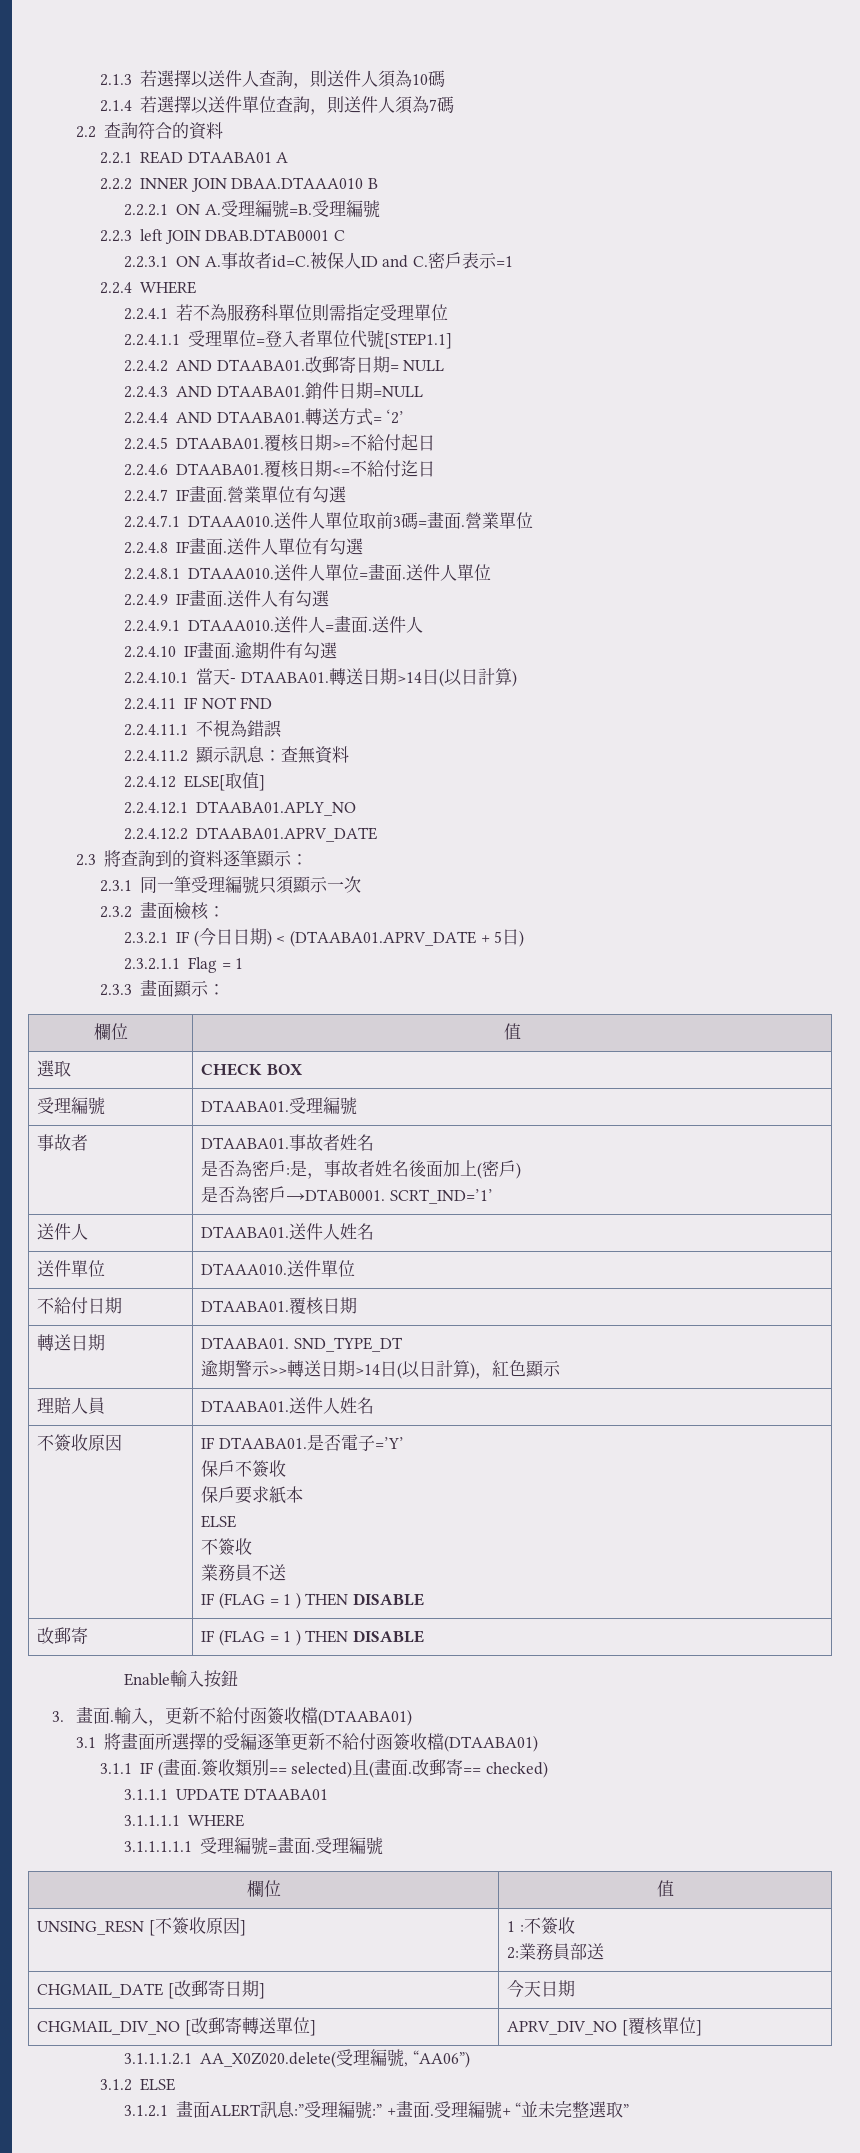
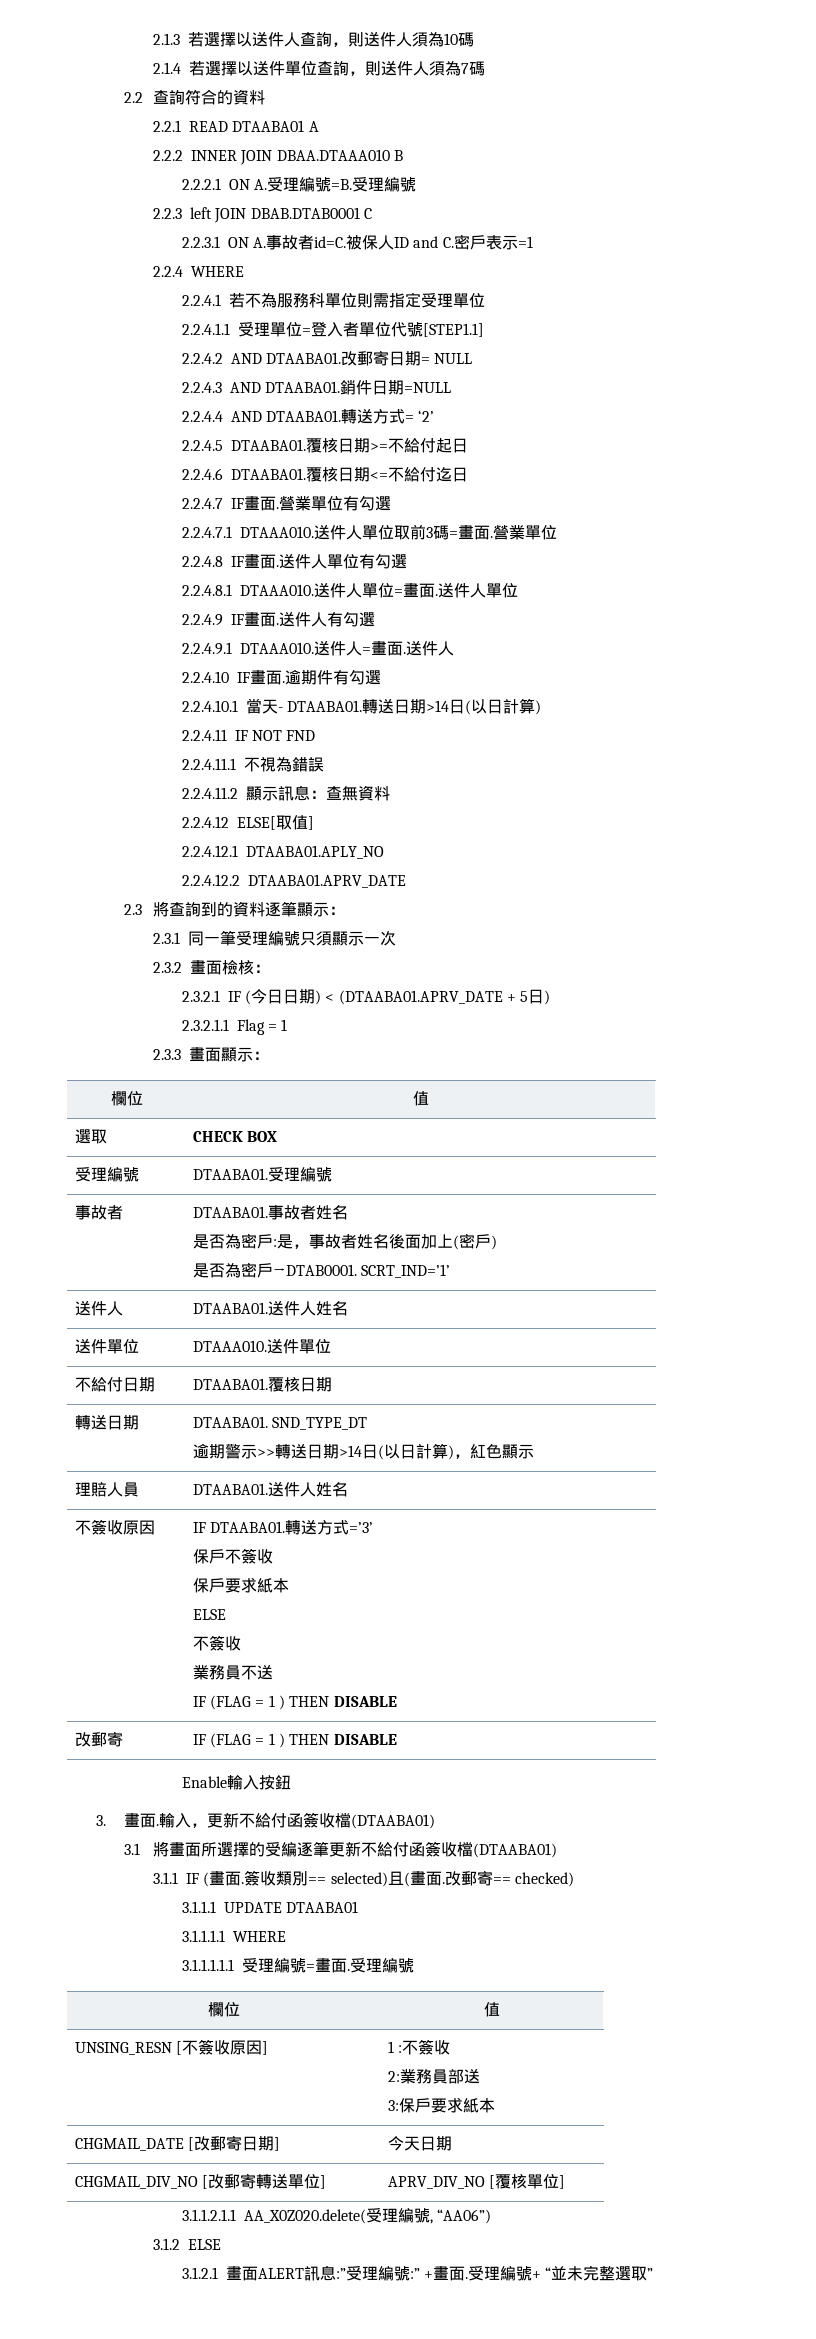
- 不簽收原因 | IF DTAABA01.是否電子=’Y’
+ 不簽收原因 | IF DTAABA01.轉送方式=’3’
  UNSING_RESN [不簽收原因] | 1 :不簽收
  2:業務員部送
+ 3:保戶要求紙本
- 3.1.1.1.2.1 AA_X0Z020.delete(受理編號, “AA06”)
+ 3.1.1.2.1.1 AA_X0Z020.delete(受理編號, “AA06”)

